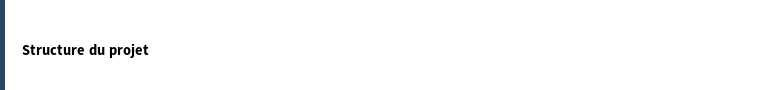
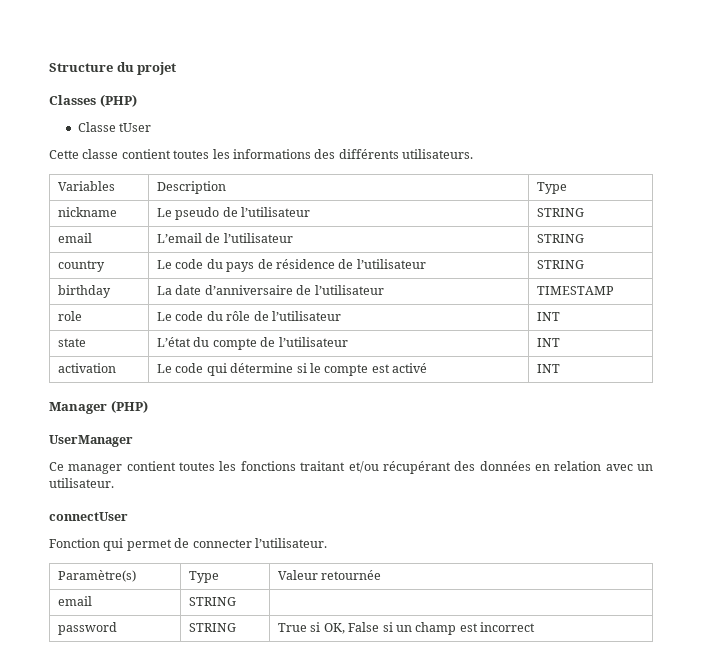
+ Classes (PHP)
+ Classe tUser
+ Cette classe contient toutes les informations des différents utilisateurs.
+ Variables | Description | Type
+ nickname | Le pseudo de l’utilisateur | STRING
+ email | L’email de l’utilisateur | STRING
+ country | Le code du pays de résidence de l’utilisateur | STRING
+ birthday | La date d’anniversaire de l’utilisateur | TIMESTAMP
+ role | Le code du rôle de l’utilisateur | INT
+ state | L’état du compte de l’utilisateur | INT
+ activation | Le code qui détermine si le compte est activé | INT
+ Manager (PHP)
+ UserManager
+ Ce manager contient toutes les fonctions traitant et/ou récupérant des données en relation avec un utilisateur.
+ connectUser
+ Fonction qui permet de connecter l’utilisateur.
+ Paramètre(s) | Type | Valeur retournée
+ email | STRING |
+ password | STRING | True si OK, False si un champ est incorrect

